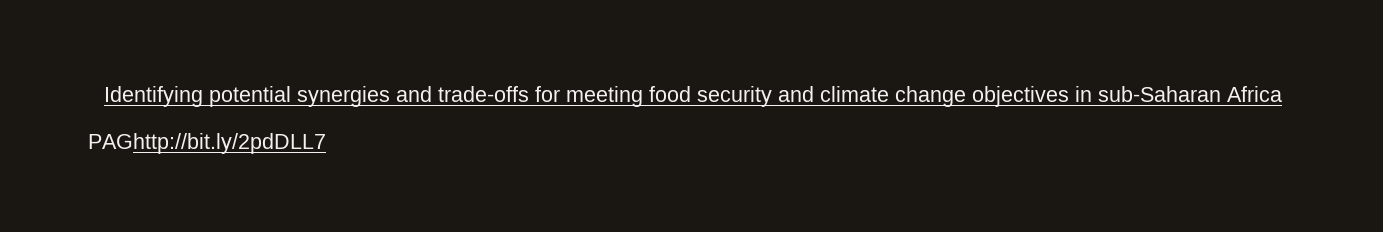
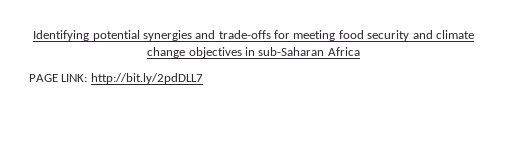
- PAGhttp://bit.ly/2pdDLL7
+ PAGE LINK: http://bit.ly/2pdDLL7

